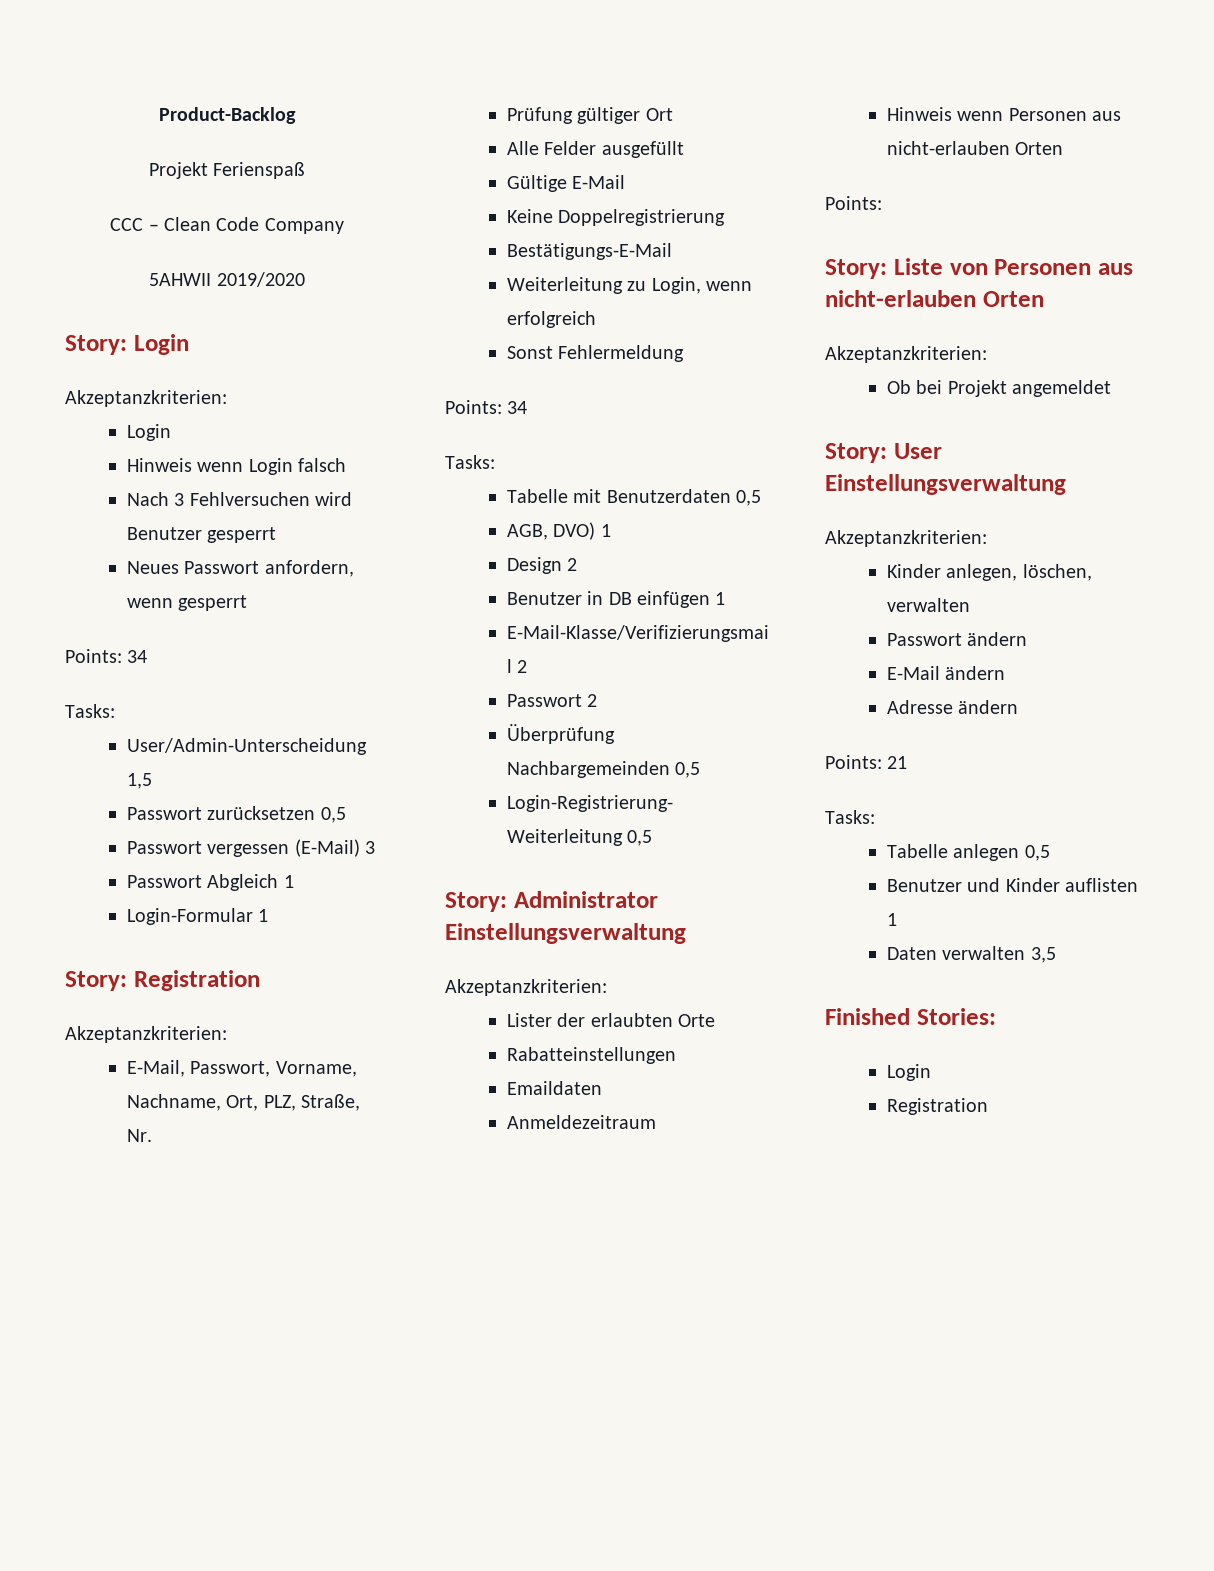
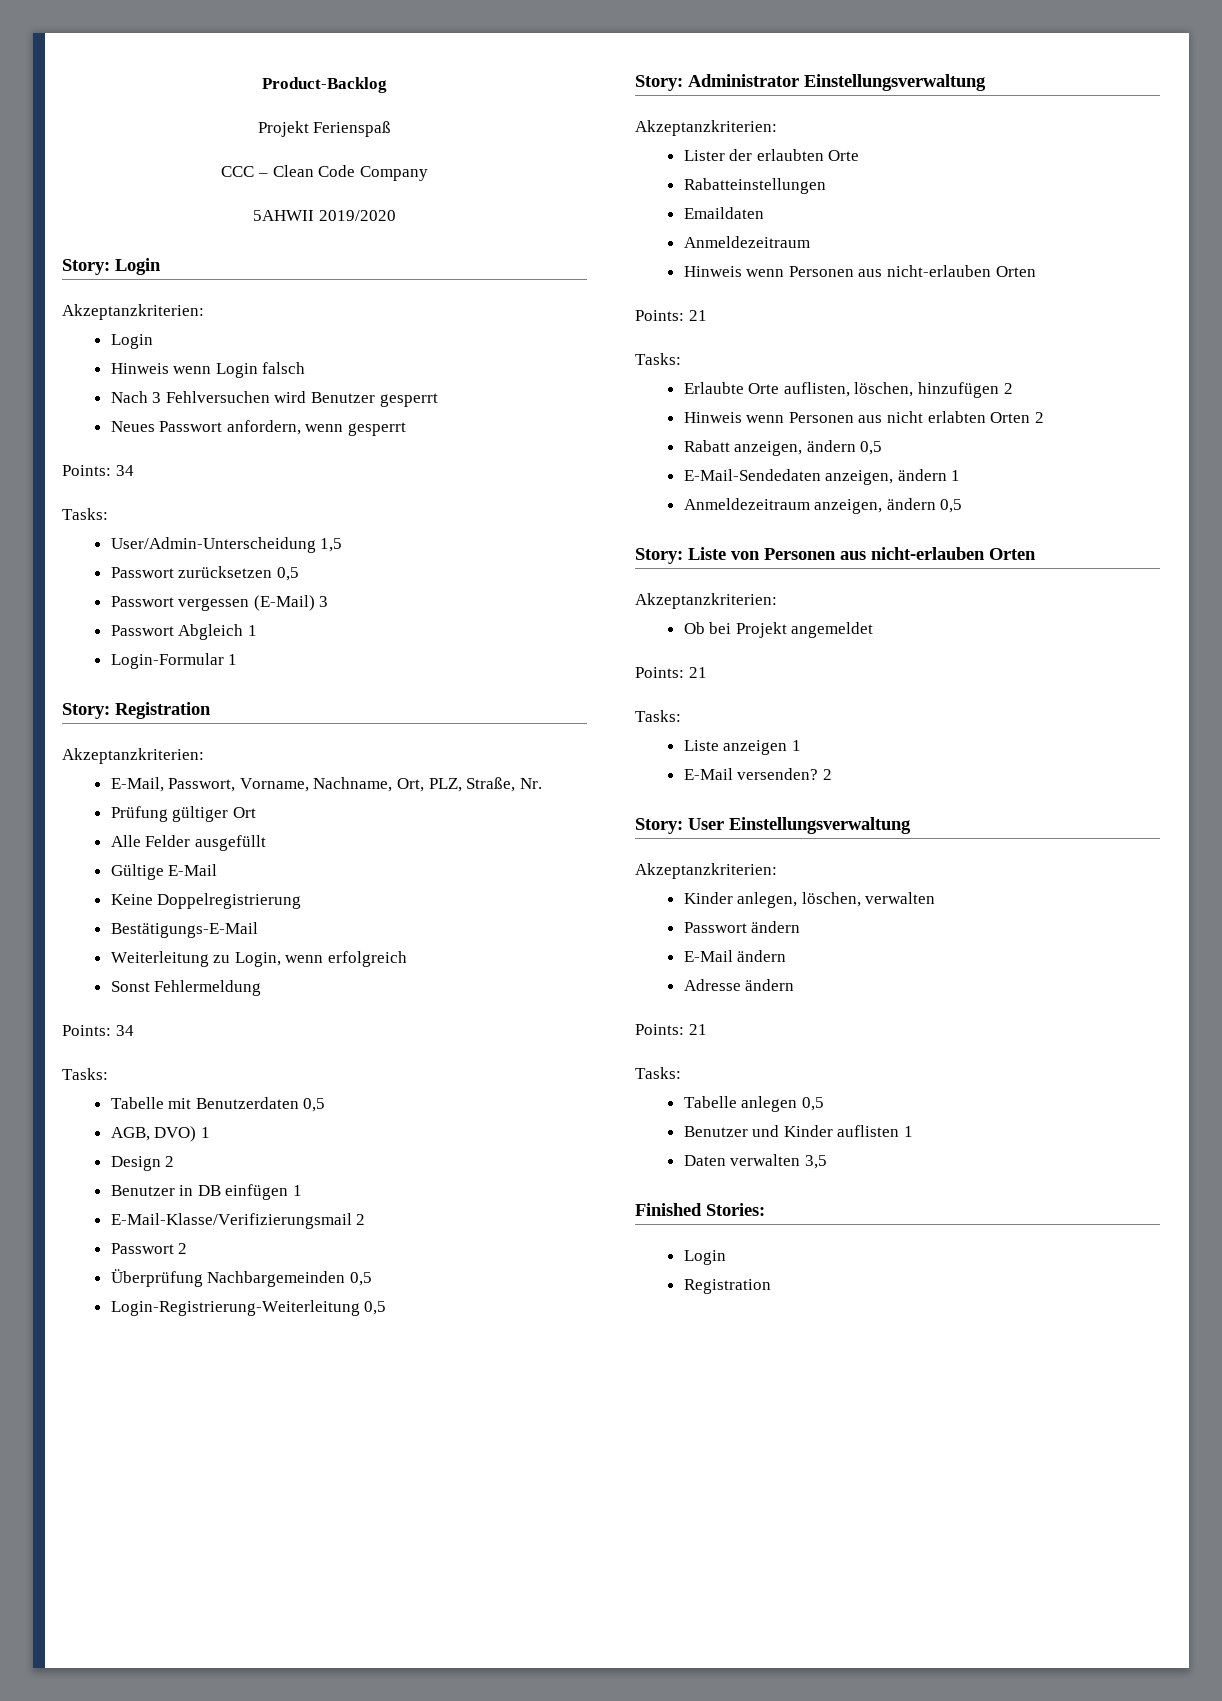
  Hinweis wenn Personen aus nicht-erlauben Orten
- Points:
+ Points: 21
+ Tasks:
+ Erlaubte Orte auflisten, löschen, hinzufügen 2
+ Hinweis wenn Personen aus nicht erlabten Orten 2
+ Rabatt anzeigen, ändern 0,5
+ E-Mail-Sendedaten anzeigen, ändern 1
+ Anmeldezeitraum anzeigen, ändern 0,5
  Ob bei Projekt angemeldet
+ Points: 21
+ Tasks:
+ Liste anzeigen 1
+ E-Mail versenden? 2

